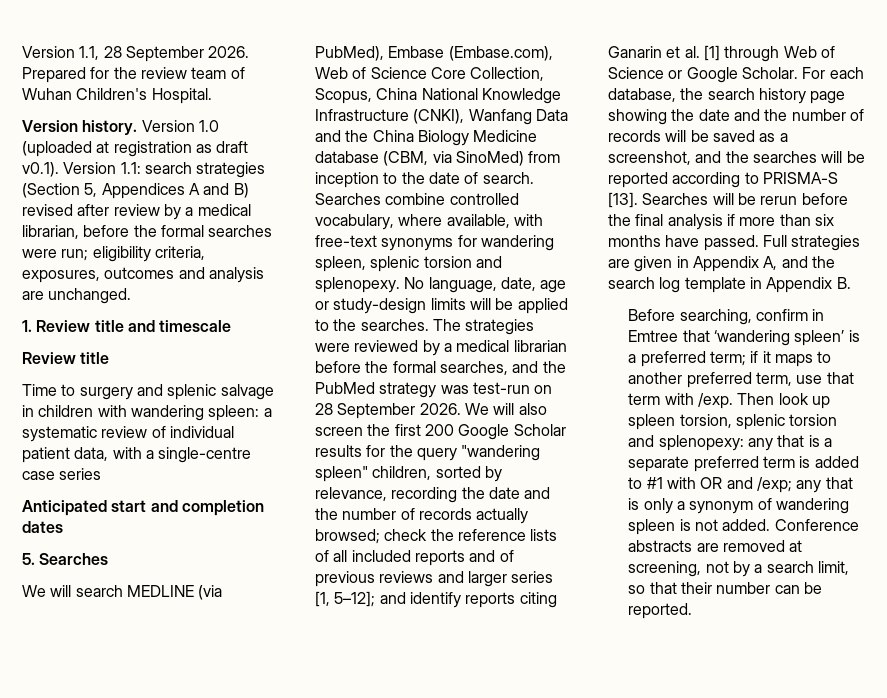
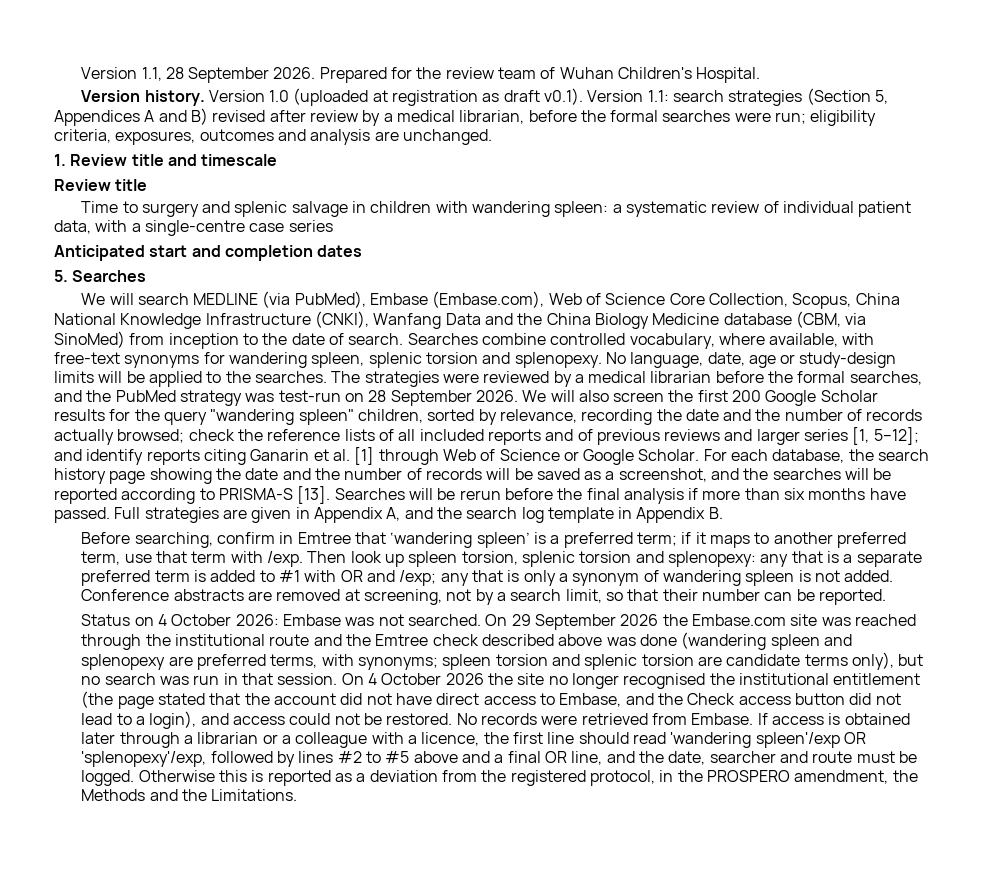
+ Status on 4 October 2026: Embase was not searched. On 29 September 2026 the Embase.com site was reached through the institutional route and the Emtree check described above was done (wandering spleen and splenopexy are preferred terms, with synonyms; spleen torsion and splenic torsion are candidate terms only), but no search was run in that session. On 4 October 2026 the site no longer recognised the institutional entitlement (the page stated that the account did not have direct access to Embase, and the Check access button did not lead to a login), and access could not be restored. No records were retrieved from Embase. If access is obtained later through a librarian or a colleague with a licence, the first line should read 'wandering spleen'/exp OR 'splenopexy'/exp, followed by lines #2 to #5 above and a final OR line, and the date, searcher and route must be logged. Otherwise this is reported as a deviation from the registered protocol, in the PROSPERO amendment, the Methods and the Limitations.

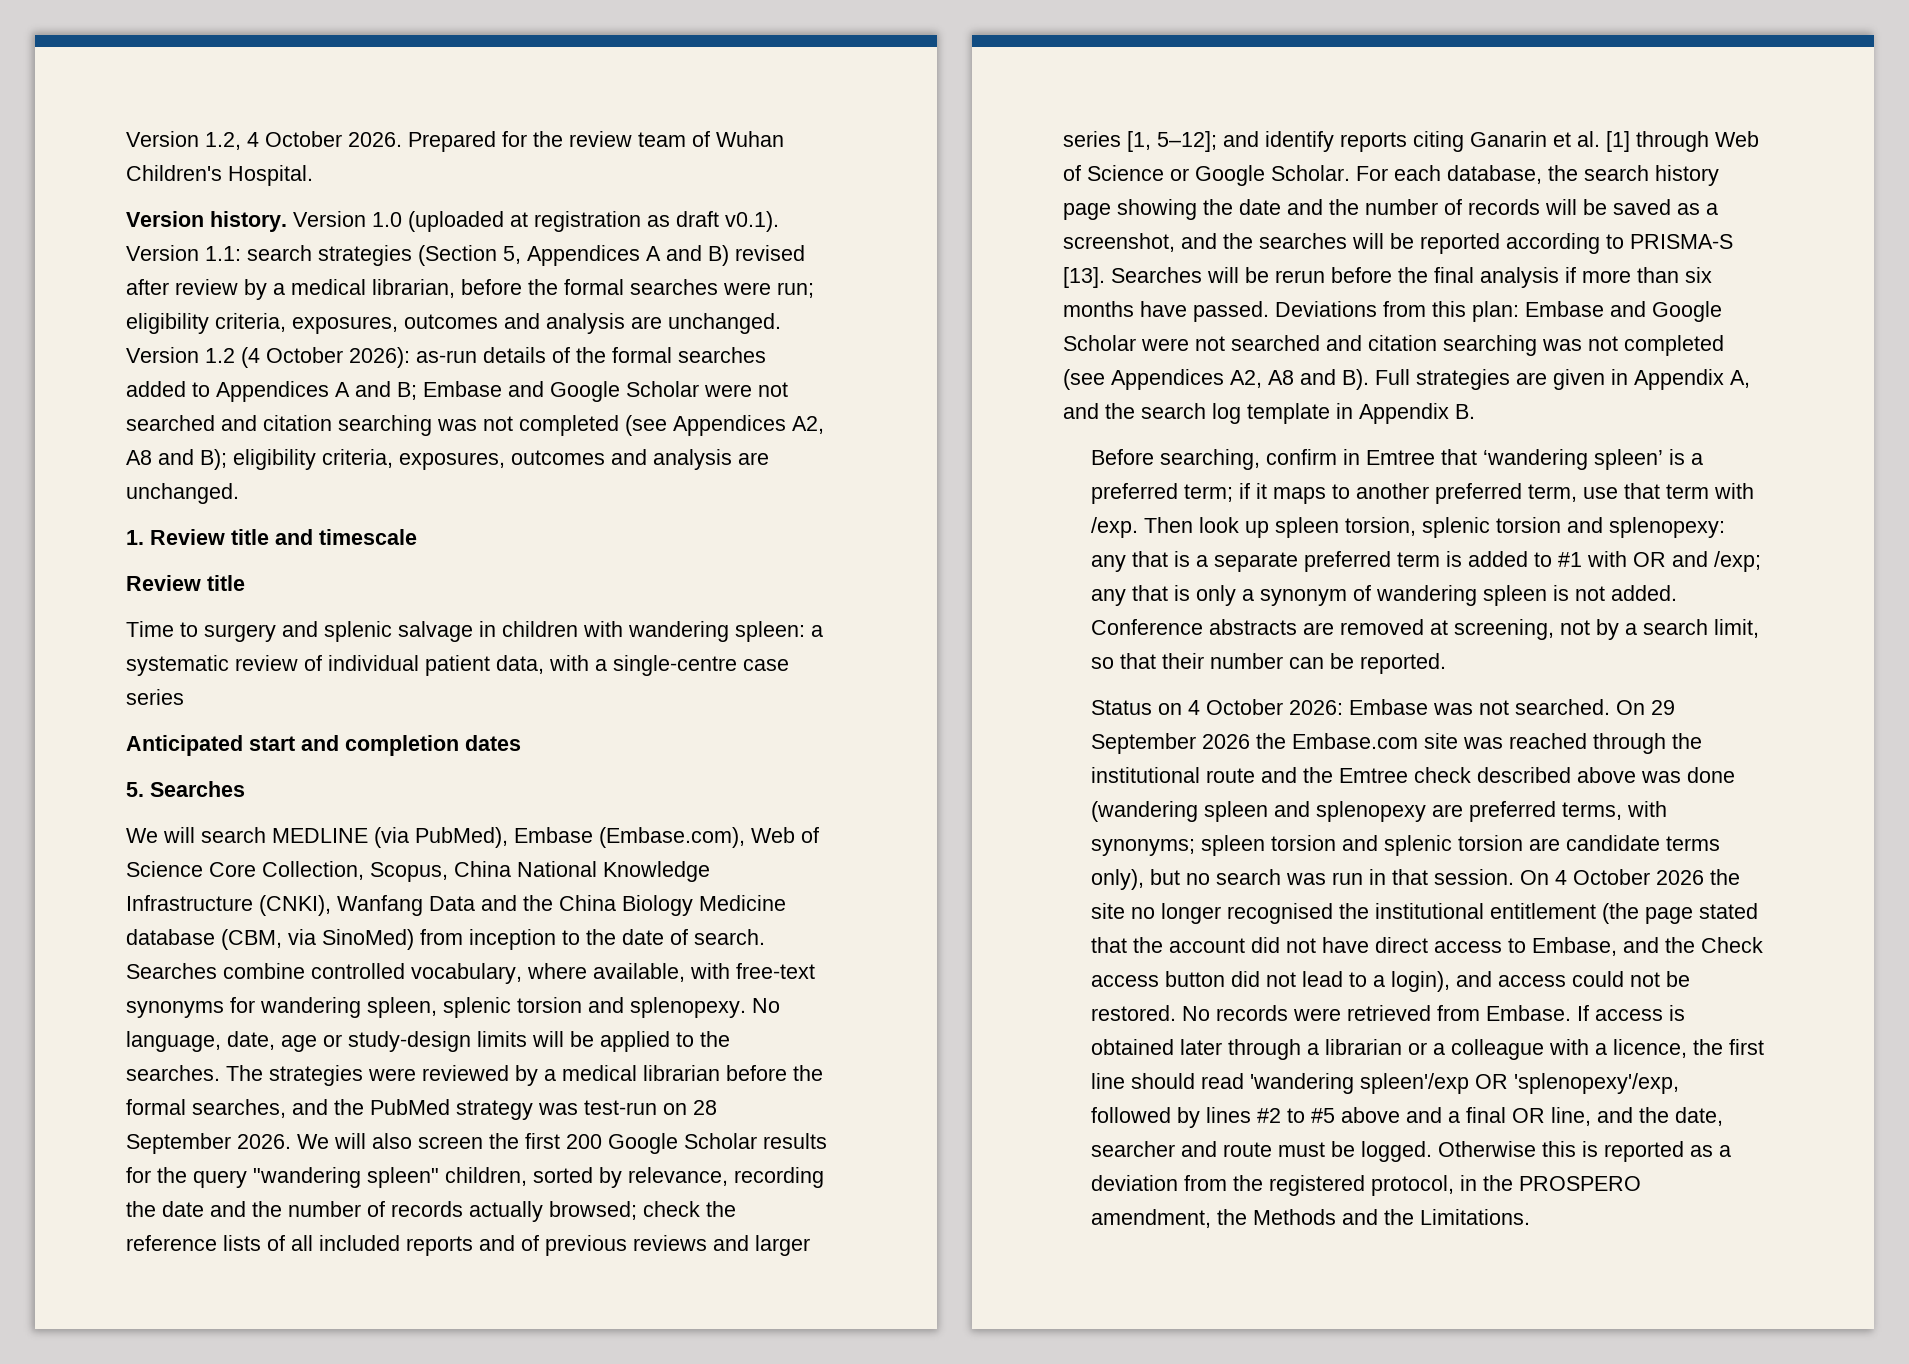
- Version 1.1, 28 September 2026.
+ Version 1.2, 4 October 2026.
+ Version 1.2 (4 October 2026): as-run details of the formal searches added to Appendices A and B; Embase and Google Scholar were not searched and citation searching was not completed (see Appendices A2, A8 and B); eligibility criteria, exposures, outcomes and analysis are unchanged.
- Full strategies are given in Appendix A, and the search log template in Appendix B.
+ Deviations from this plan: Embase and Google Scholar were not searched and citation searching was not completed (see Appendices A2, A8 and B). Full strategies are given in Appendix A, and the search log template in Appendix B.

